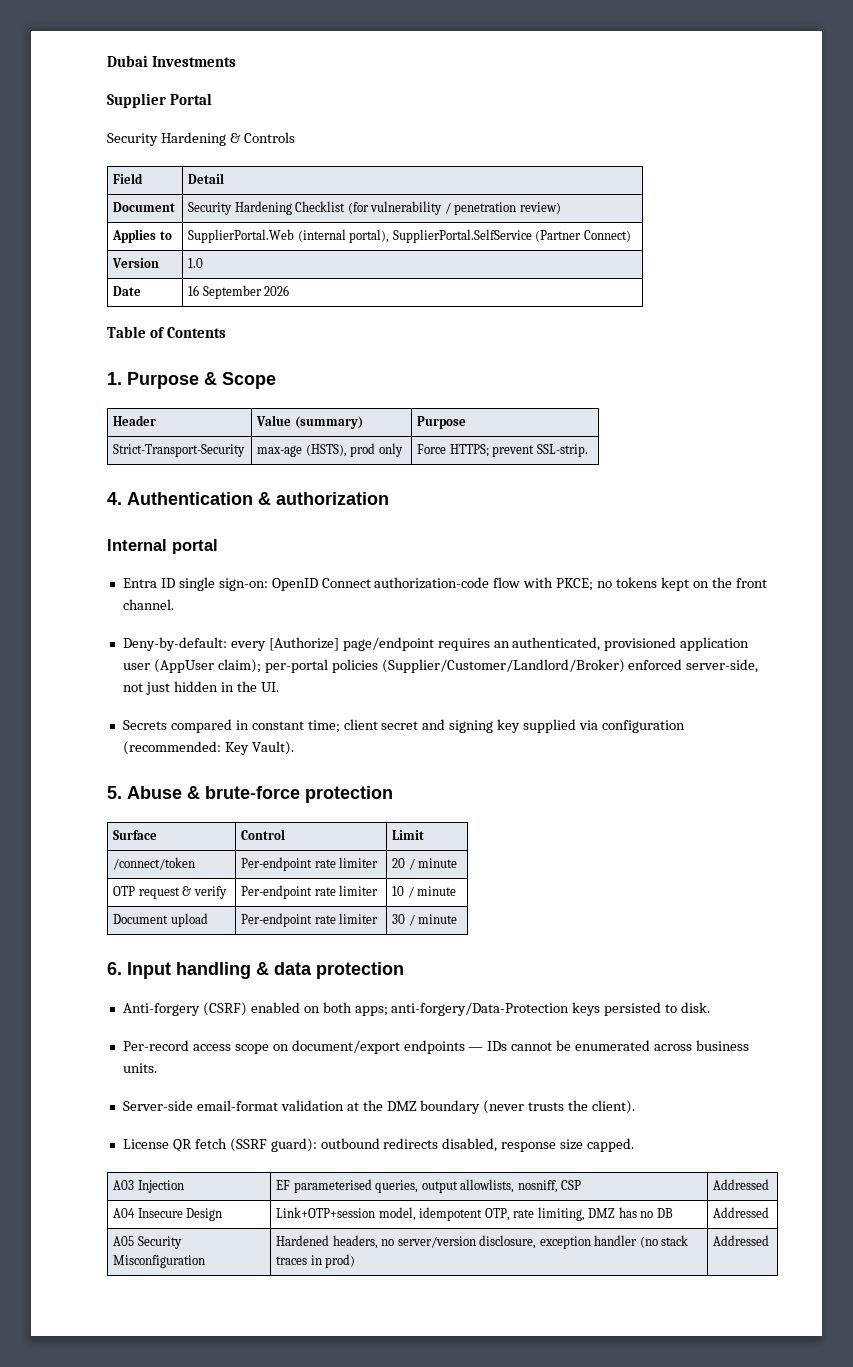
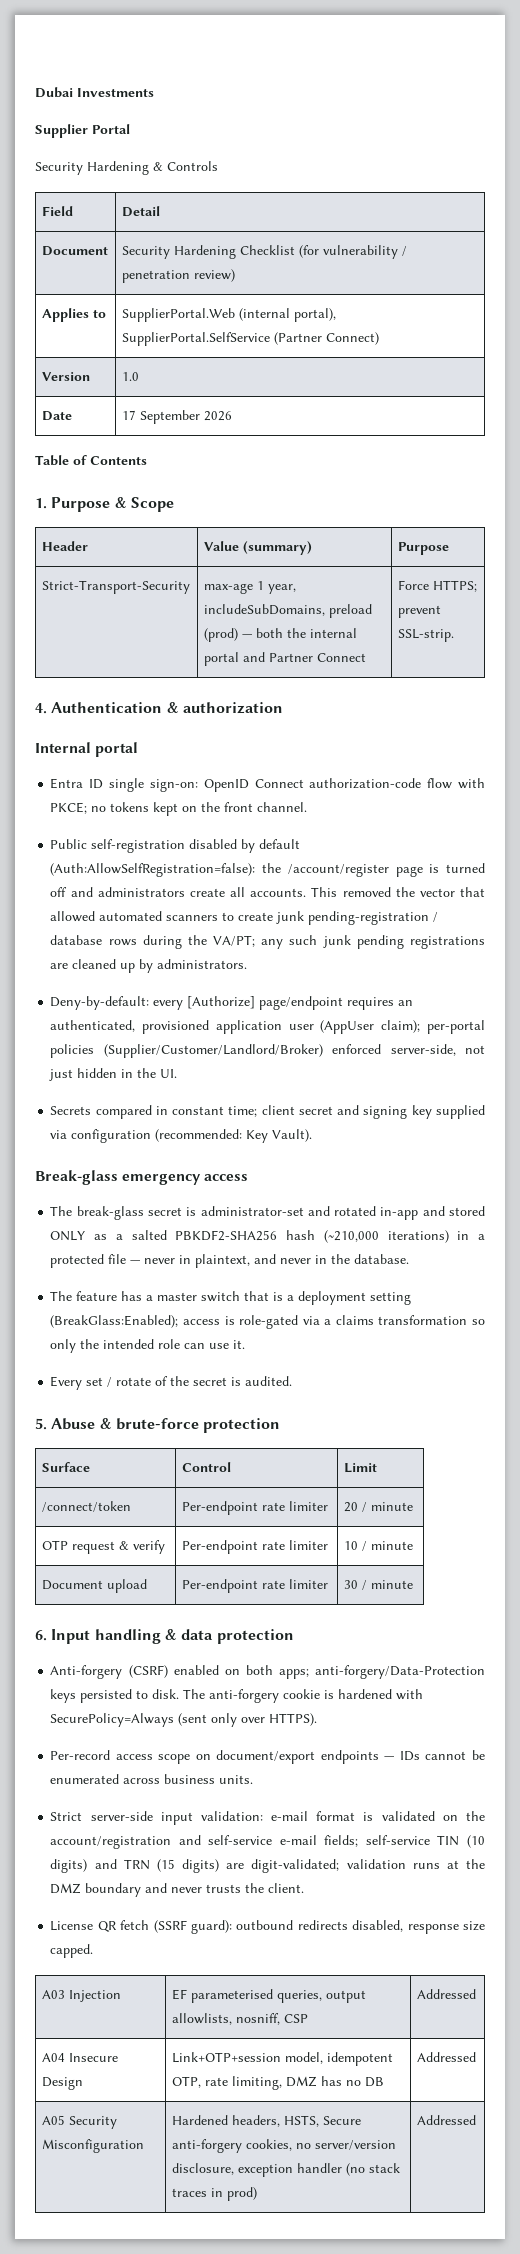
- Date | 16 September 2026
+ Date | 17 September 2026
- Strict-Transport-Security | max-age (HSTS), prod only | Force HTTPS; prevent SSL-strip.
+ Strict-Transport-Security | max-age 1 year, includeSubDomains, preload (prod) — both the internal portal and Partner Connect | Force HTTPS; prevent SSL-strip.
+ Public self-registration disabled by default (Auth:AllowSelfRegistration=false): the /account/register page is turned off and administrators create all accounts. This removed the vector that allowed automated scanners to create junk pending-registration / database rows during the VA/PT; any such junk pending registrations are cleaned up by administrators.
+ Break-glass emergency access
+ The break-glass secret is administrator-set and rotated in-app and stored ONLY as a salted PBKDF2-SHA256 hash (~210,000 iterations) in a protected file — never in plaintext, and never in the database.
+ The feature has a master switch that is a deployment setting (BreakGlass:Enabled); access is role-gated via a claims transformation so only the intended role can use it.
+ Every set / rotate of the secret is audited.
+ The anti-forgery cookie is hardened with SecurePolicy=Always (sent only over HTTPS).
- Server-side email-format validation at the DMZ boundary (never trusts the client).
+ Strict server-side input validation: e-mail format is validated on the account/registration and self-service e-mail fields; self-service TIN (10 digits) and TRN (15 digits) are digit-validated; validation runs at the DMZ boundary and never trusts the client.
- A05 Security Misconfiguration | Hardened headers, no server/version disclosure, exception handler (no stack traces in prod) | Addressed
+ A05 Security Misconfiguration | Hardened headers, HSTS, Secure anti-forgery cookies, no server/version disclosure, exception handler (no stack traces in prod) | Addressed

